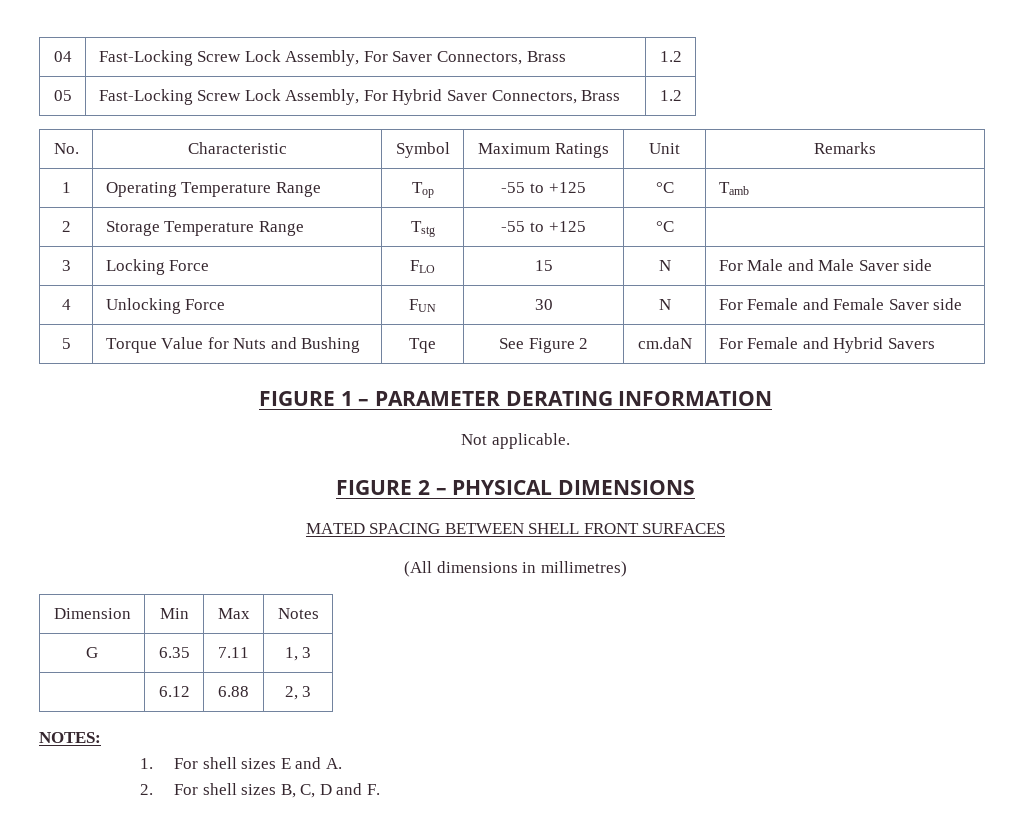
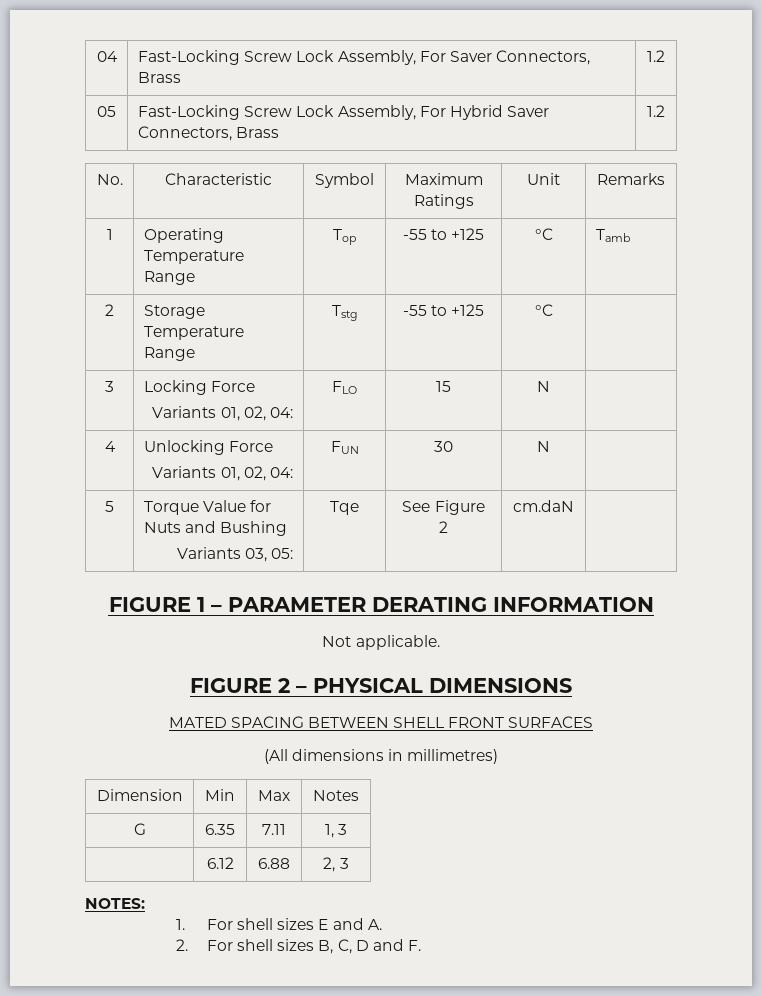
- 3 | Locking Force | FLO | 15 | N | For Male and Male Saver side
+ 3 | Locking Force
+ Variants 01, 02, 04: | FLO | 15 | N |
- 4 | Unlocking Force | FUN | 30 | N | For Female and Female Saver side
+ 4 | Unlocking Force
+ Variants 01, 02, 04: | FUN | 30 | N |
- 5 | Torque Value for Nuts and Bushing | Tqe | See Figure 2 | cm.daN | For Female and Hybrid Savers
+ 5 | Torque Value for Nuts and Bushing
+ Variants 03, 05: | Tqe | See Figure 2 | cm.daN |

